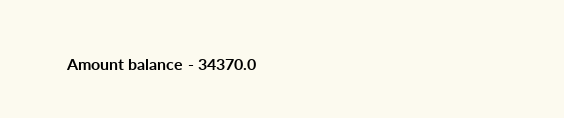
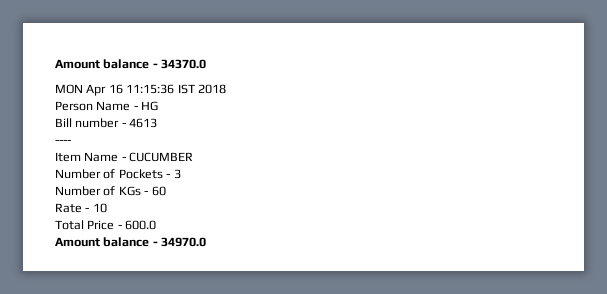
+ MON Apr 16 11:15:36 IST 2018
+ Person Name - HG
+ Bill number - 4613
+ ----
+ Item Name - CUCUMBER
+ Number of Pockets - 3
+ Number of KGs - 60
+ Rate - 10
+ Total Price - 600.0
+ Amount balance - 34970.0

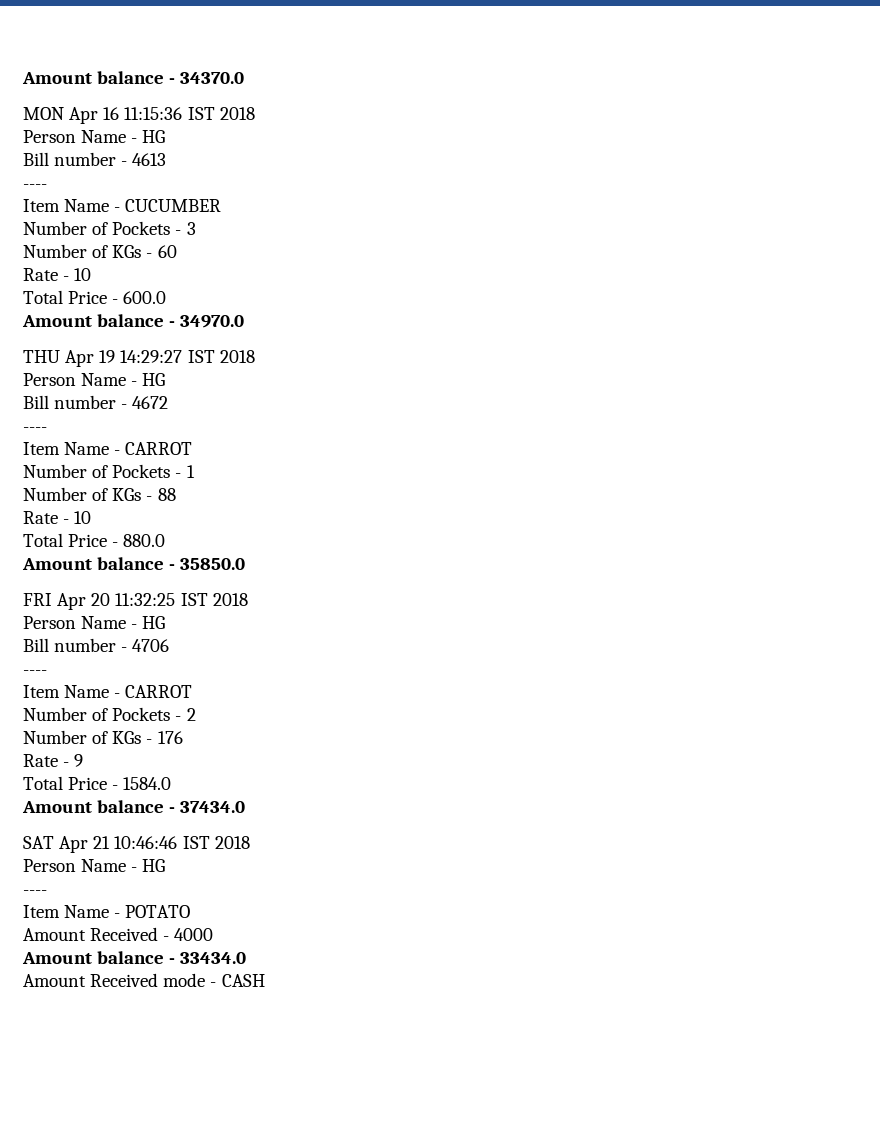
+ THU Apr 19 14:29:27 IST 2018
+ Person Name - HG
+ Bill number - 4672
+ ----
+ Item Name - CARROT
+ Number of Pockets - 1
+ Number of KGs - 88
+ Rate - 10
+ Total Price - 880.0
+ Amount balance - 35850.0
+ FRI Apr 20 11:32:25 IST 2018
+ Person Name - HG
+ Bill number - 4706
+ ----
+ Item Name - CARROT
+ Number of Pockets - 2
+ Number of KGs - 176
+ Rate - 9
+ Total Price - 1584.0
+ Amount balance - 37434.0
+ SAT Apr 21 10:46:46 IST 2018
+ Person Name - HG
+ ----
+ Item Name - POTATO
+ Amount Received - 4000
+ Amount balance - 33434.0
+ Amount Received mode - CASH

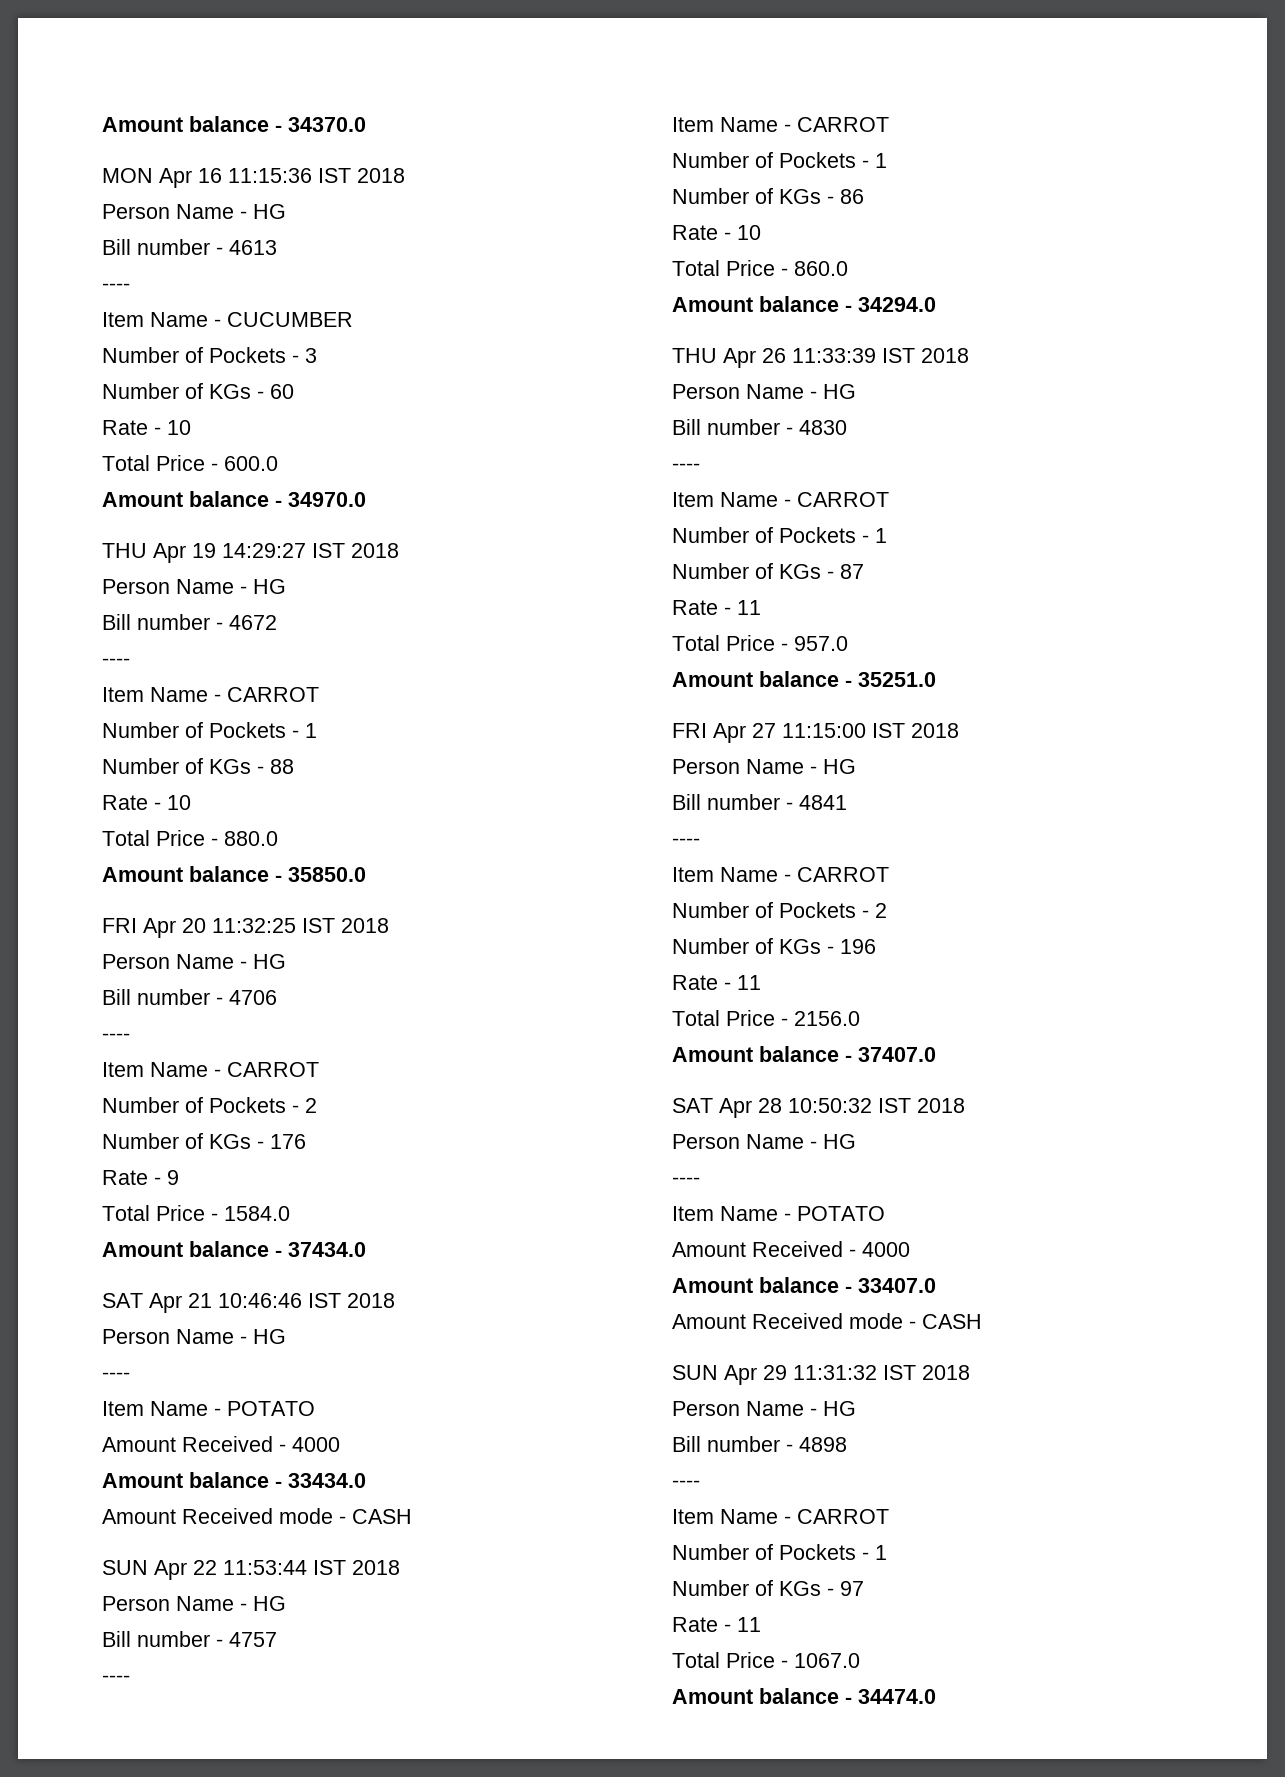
+ SUN Apr 22 11:53:44 IST 2018
+ Person Name - HG
+ Bill number - 4757
+ ----
+ Item Name - CARROT
+ Number of Pockets - 1
+ Number of KGs - 86
+ Rate - 10
+ Total Price - 860.0
+ Amount balance - 34294.0
+ THU Apr 26 11:33:39 IST 2018
+ Person Name - HG
+ Bill number - 4830
+ ----
+ Item Name - CARROT
+ Number of Pockets - 1
+ Number of KGs - 87
+ Rate - 11
+ Total Price - 957.0
+ Amount balance - 35251.0
+ FRI Apr 27 11:15:00 IST 2018
+ Person Name - HG
+ Bill number - 4841
+ ----
+ Item Name - CARROT
+ Number of Pockets - 2
+ Number of KGs - 196
+ Rate - 11
+ Total Price - 2156.0
+ Amount balance - 37407.0
+ SAT Apr 28 10:50:32 IST 2018
+ Person Name - HG
+ ----
+ Item Name - POTATO
+ Amount Received - 4000
+ Amount balance - 33407.0
+ Amount Received mode - CASH
+ SUN Apr 29 11:31:32 IST 2018
+ Person Name - HG
+ Bill number - 4898
+ ----
+ Item Name - CARROT
+ Number of Pockets - 1
+ Number of KGs - 97
+ Rate - 11
+ Total Price - 1067.0
+ Amount balance - 34474.0

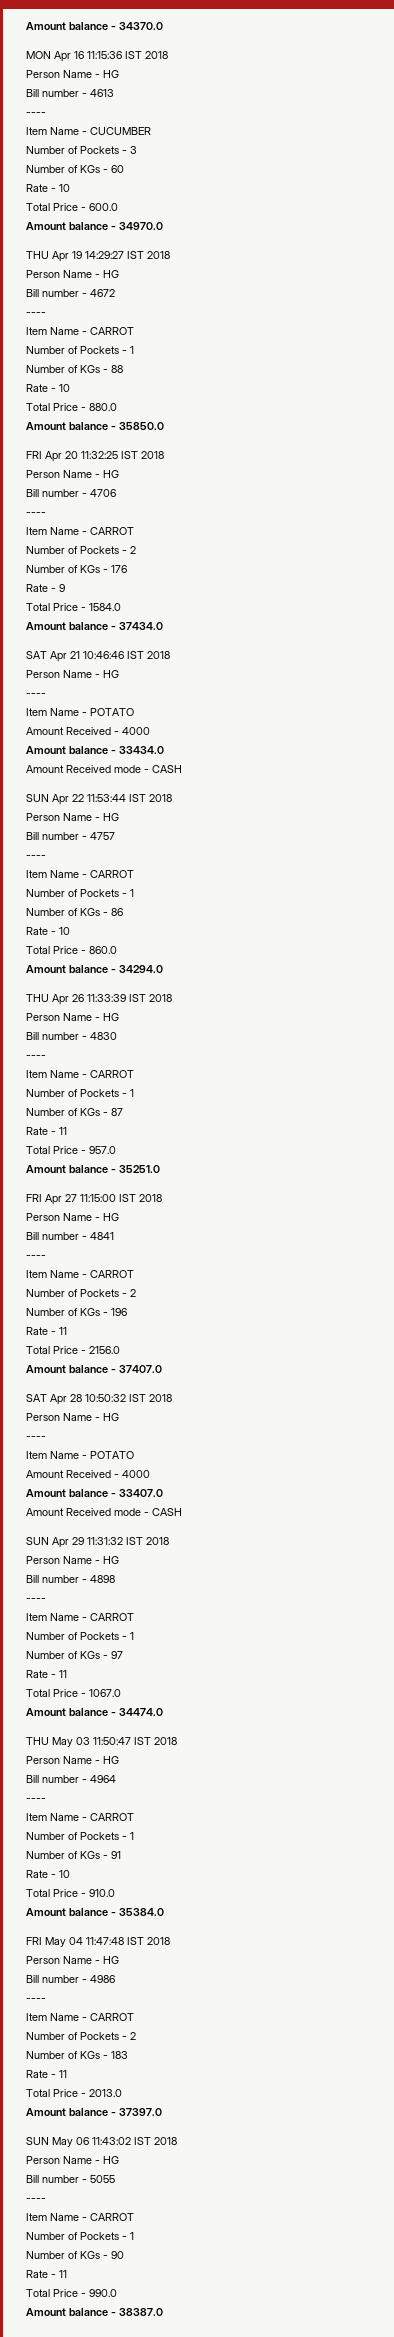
+ THU May 03 11:50:47 IST 2018
+ Person Name - HG
+ Bill number - 4964
+ ----
+ Item Name - CARROT
+ Number of Pockets - 1
+ Number of KGs - 91
+ Rate - 10
+ Total Price - 910.0
+ Amount balance - 35384.0
+ FRI May 04 11:47:48 IST 2018
+ Person Name - HG
+ Bill number - 4986
+ ----
+ Item Name - CARROT
+ Number of Pockets - 2
+ Number of KGs - 183
+ Rate - 11
+ Total Price - 2013.0
+ Amount balance - 37397.0
+ SUN May 06 11:43:02 IST 2018
+ Person Name - HG
+ Bill number - 5055
+ ----
+ Item Name - CARROT
+ Number of Pockets - 1
+ Number of KGs - 90
+ Rate - 11
+ Total Price - 990.0
+ Amount balance - 38387.0

